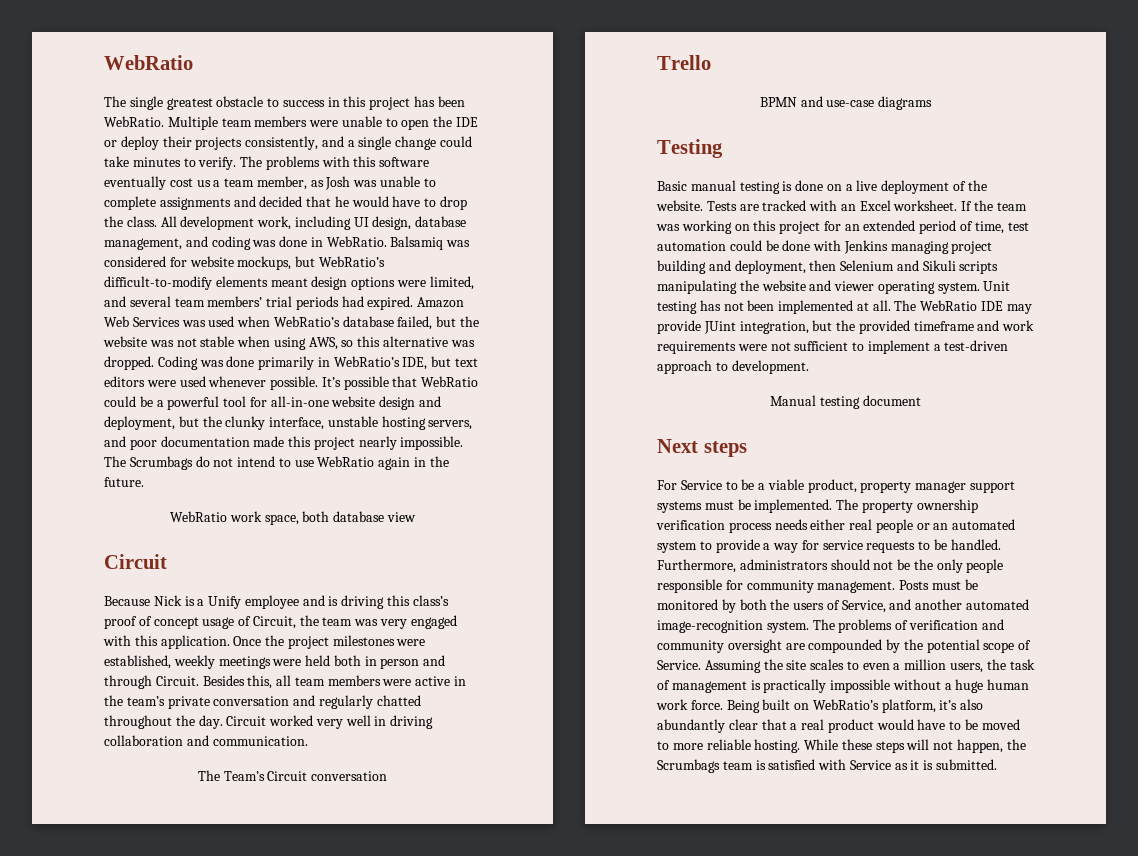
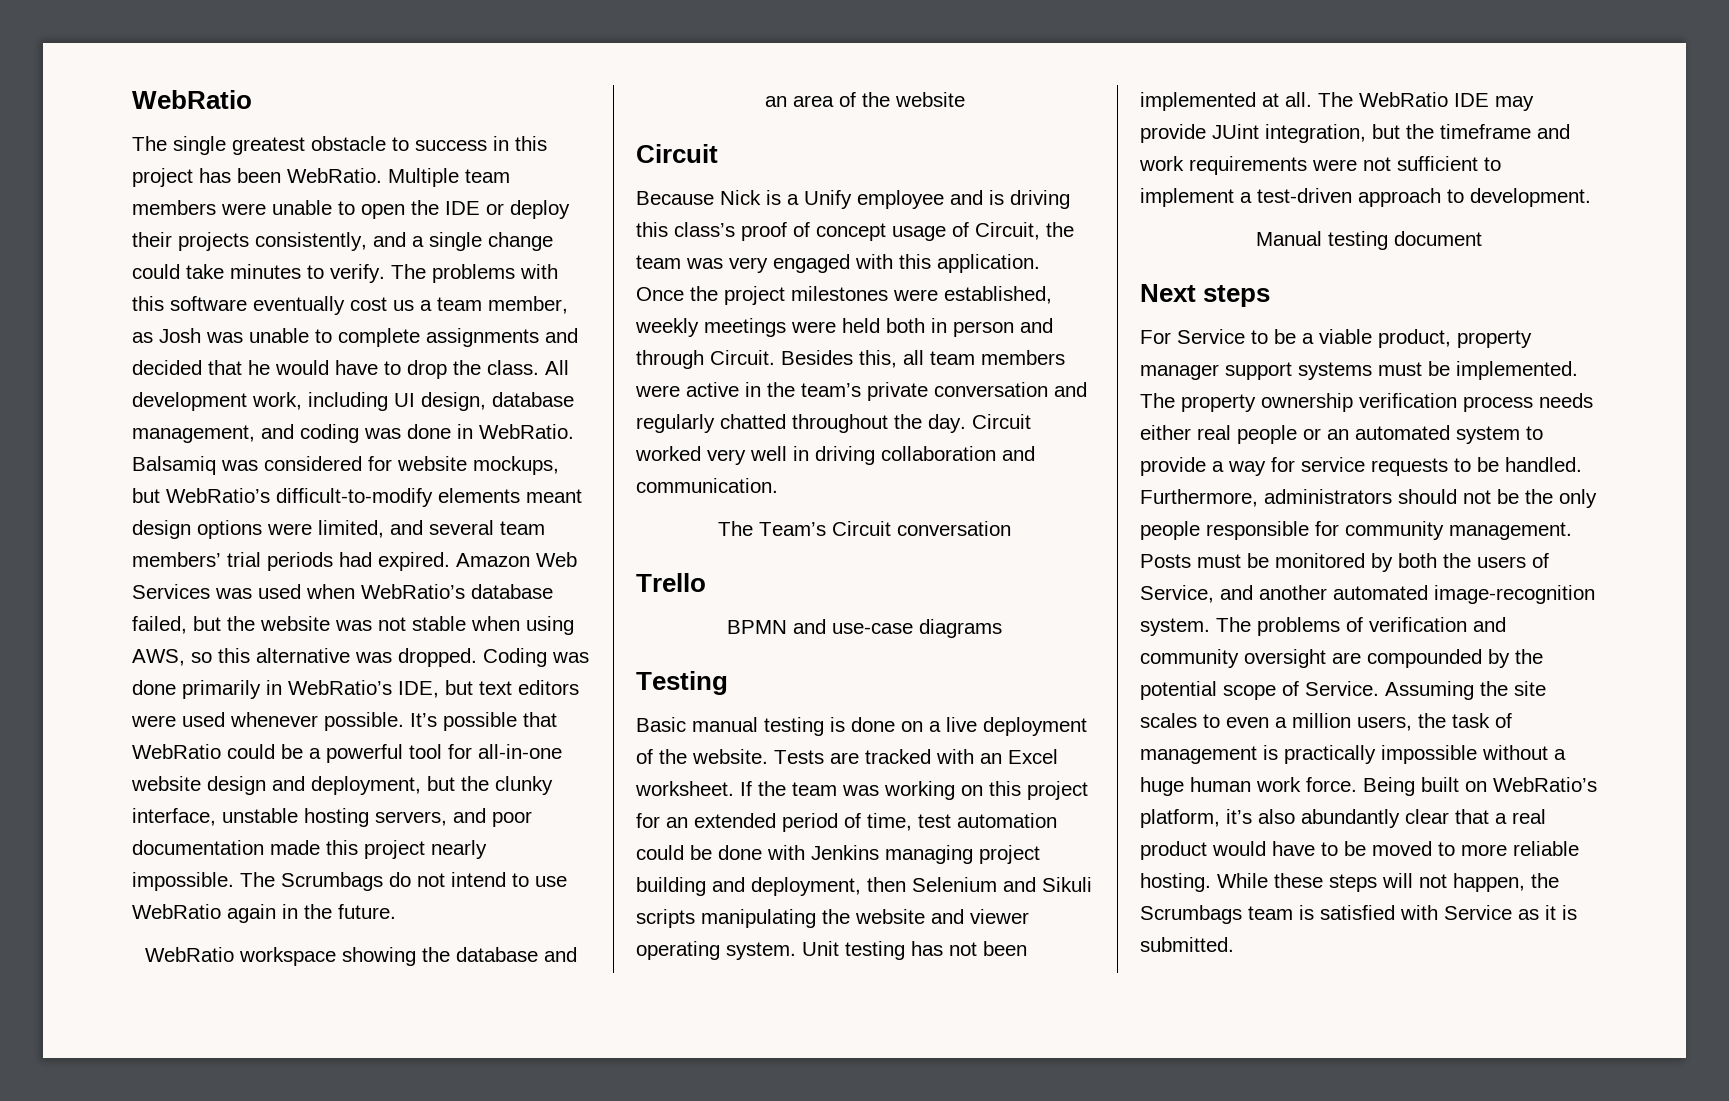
- WebRatio work space, both database view
+ WebRatio workspace showing the database and an area of the website
- The WebRatio IDE may provide JUint integration, but the provided timeframe and work requirements were not sufficient to implement a test-driven approach to development.
+ The WebRatio IDE may provide JUint integration, but the timeframe and work requirements were not sufficient to implement a test-driven approach to development.

